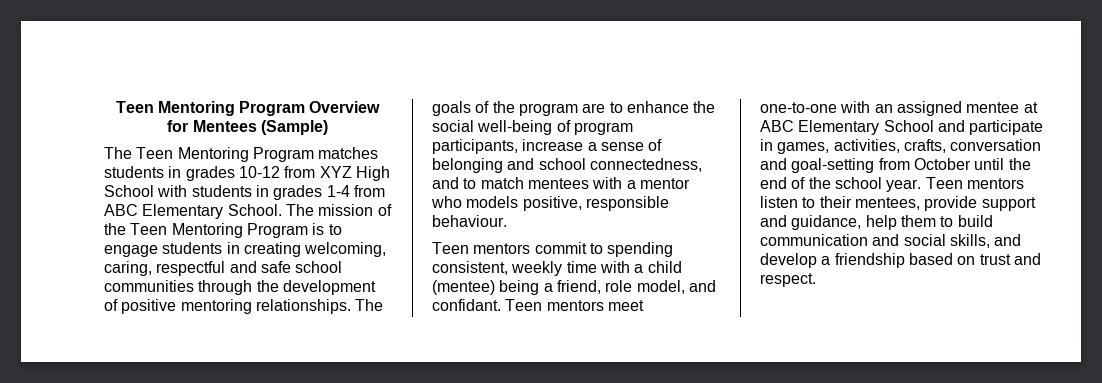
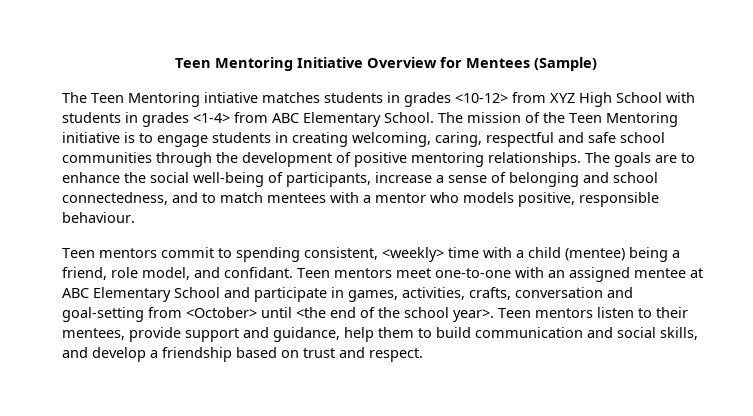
- Teen Mentoring Program Overview for Mentees (Sample)
+ Teen Mentoring Initiative Overview for Mentees (Sample)
- The Teen Mentoring Program matches students in grades 10-12 from XYZ High School with students in grades 1-4 from ABC Elementary School.
+ The Teen Mentoring intiative matches students in grades <10-12> from XYZ High School with students in grades <1-4> from ABC Elementary School.
- The mission of the Teen Mentoring Program is to engage students in creating welcoming, caring, respectful and safe school communities through the development of positive mentoring relationships.
+ The mission of the Teen Mentoring initiative is to engage students in creating welcoming, caring, respectful and safe school communities through the development of positive mentoring relationships.
- The goals of the program are to enhance the social well-being of program participants, increase a sense of belonging and school connectedness, and to match mentees with a mentor who models positive, responsible behaviour.
+ The goals are to enhance the social well-being of participants, increase a sense of belonging and school connectedness, and to match mentees with a mentor who models positive, responsible behaviour.
- Teen mentors commit to spending consistent, weekly time with a child (mentee) being a friend, role model, and confidant.
+ Teen mentors commit to spending consistent, <weekly> time with a child (mentee) being a friend, role model, and confidant.
- Teen mentors meet one-to-one with an assigned mentee at ABC Elementary School and participate in games, activities, crafts, conversation and goal-setting from October until the end of the school year.
+ Teen mentors meet one-to-one with an assigned mentee at ABC Elementary School and participate in games, activities, crafts, conversation and goal-setting from <October> until <the end of the school year>.

